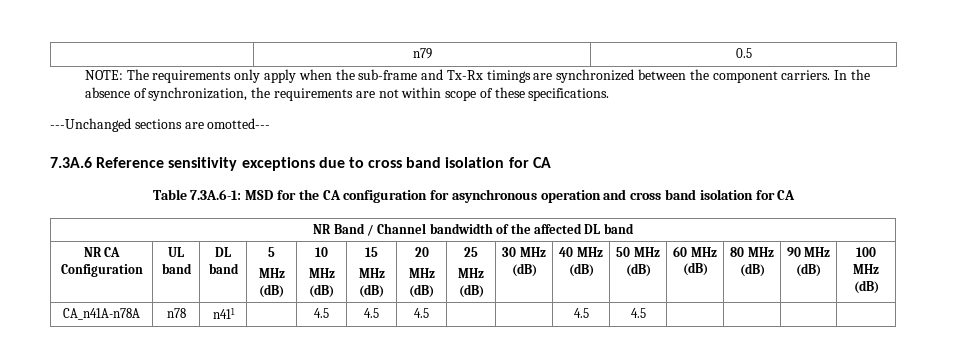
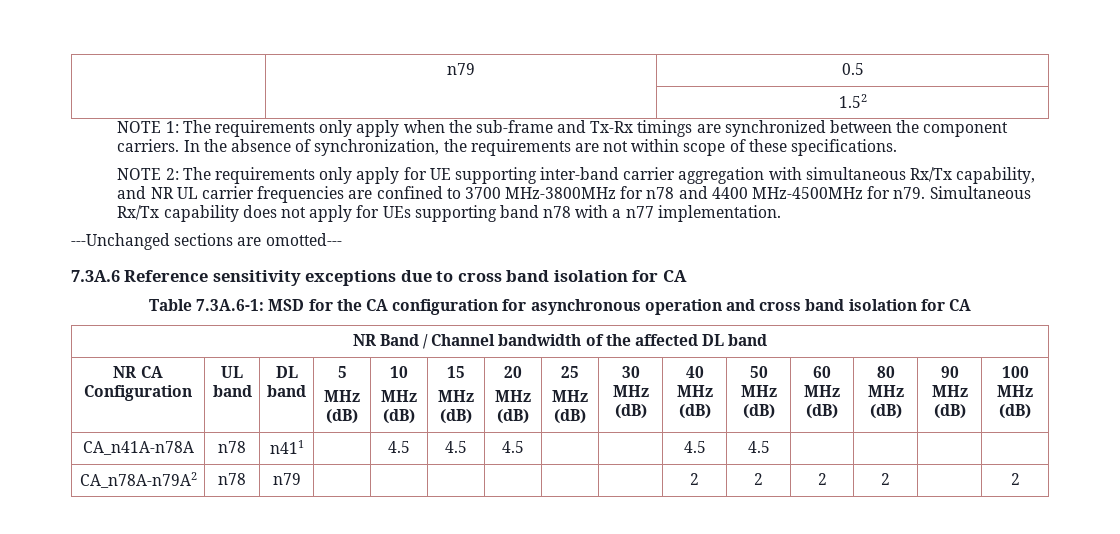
- NOTE: The requirements only apply when the sub-frame and Tx-Rx timings are synchronized between the component carriers.
+ | | 1.52
+ NOTE 1: The requirements only apply when the sub-frame and Tx-Rx timings are synchronized between the component carriers.
+ NOTE 2: The requirements only apply for UE supporting inter-band carrier aggregation with simultaneous Rx/Tx capability, and NR UL carrier frequencies are confined to 3700 MHz-3800MHz for n78 and 4400 MHz-4500MHz for n79. Simultaneous Rx/Tx capability does not apply for UEs supporting band n78 with a n77 implementation.
+ CA_n78A-n79A2 | n78 | n79 | | | | | | | 2 | 2 | 2 | 2 | | 2

